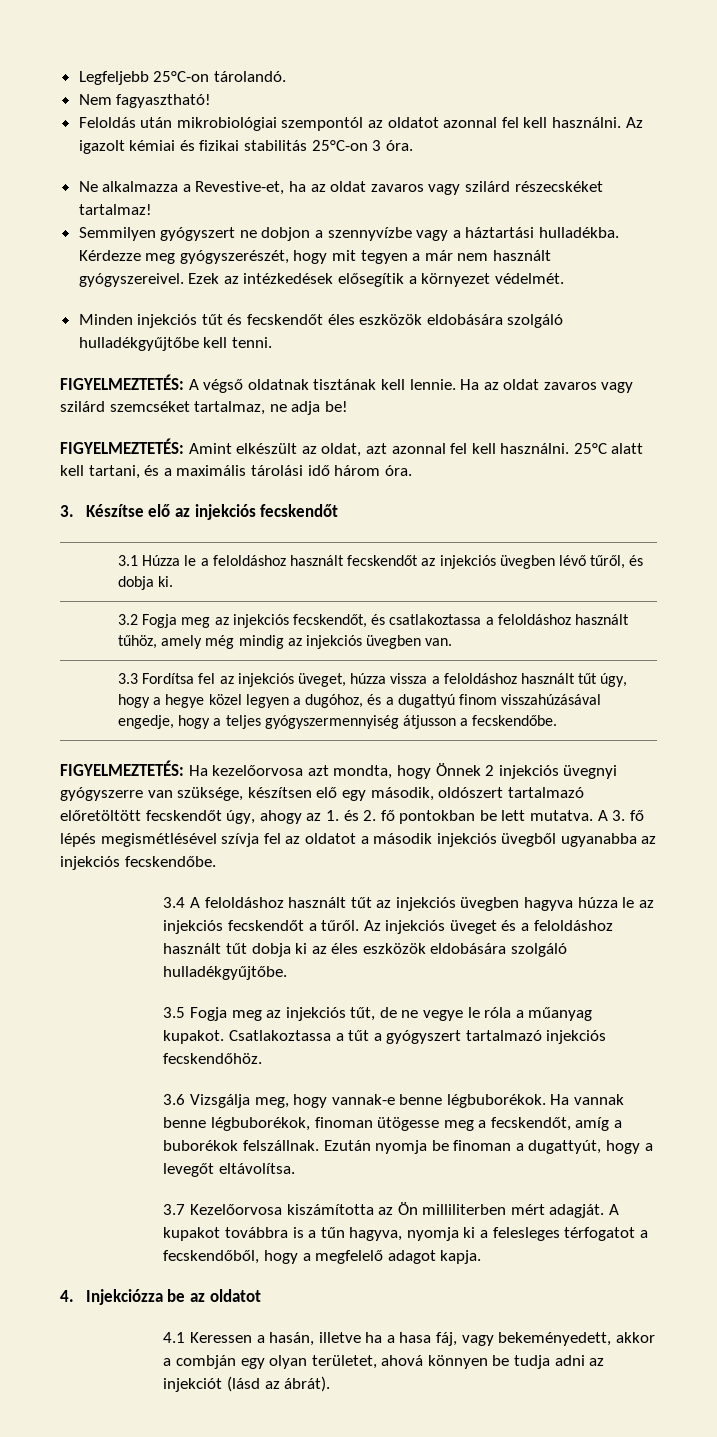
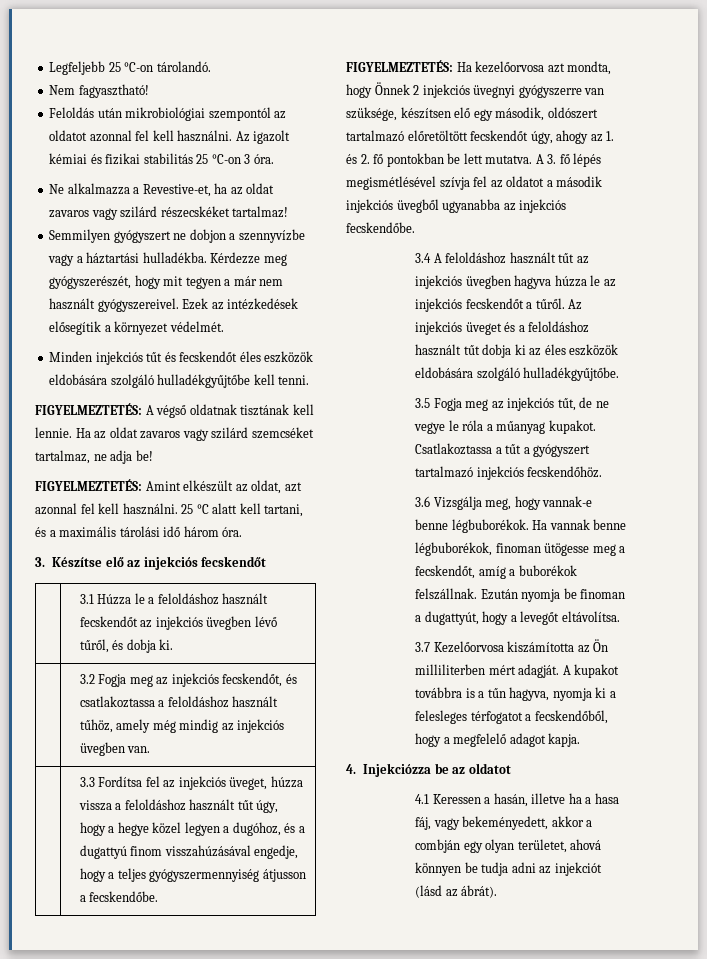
- Legfeljebb 25°C-on tárolandó.
+ Legfeljebb 25 °C-on tárolandó.
- Az igazolt kémiai és fizikai stabilitás 25°C-on 3 óra.
+ Az igazolt kémiai és fizikai stabilitás 25 °C-on 3 óra.
- 25°C alatt kell tartani, és a maximális tárolási idő három óra.
+ 25 °C alatt kell tartani, és a maximális tárolási idő három óra.

